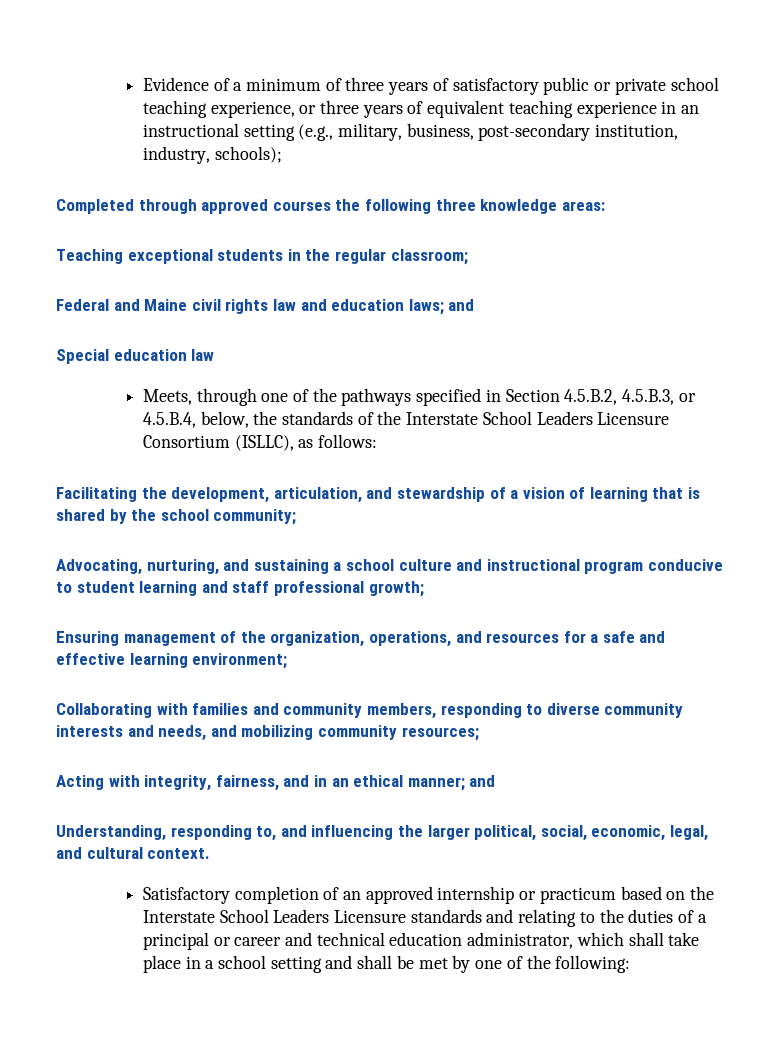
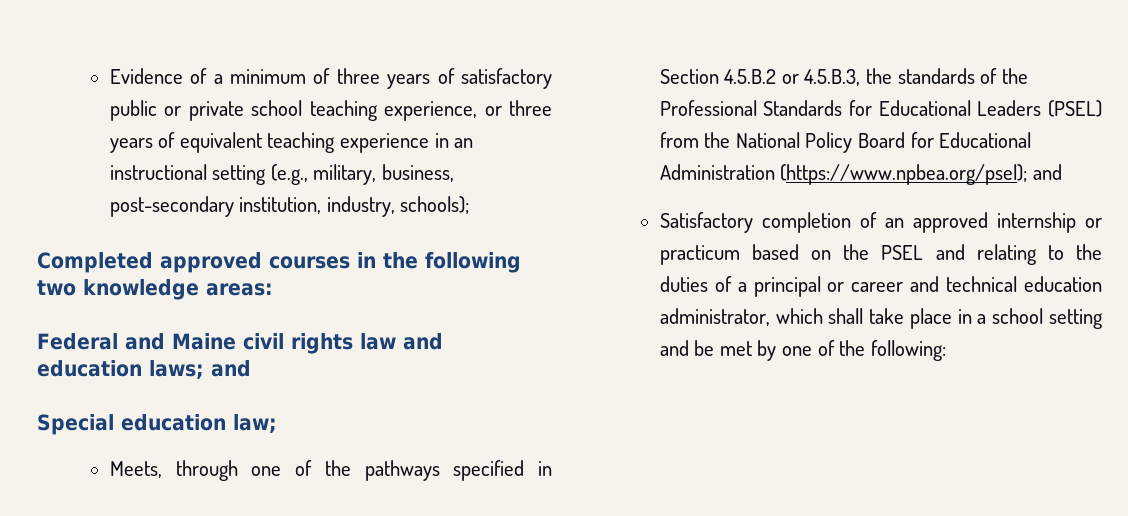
- Completed through approved courses the following three knowledge areas:
+ Completed approved courses in the following two knowledge areas:
- Teaching exceptional students in the regular classroom;
- Special education law
+ Special education law;
- Meets, through one of the pathways specified in Section 4.5.B.2, 4.5.B.3, or 4.5.B.4, below, the standards of the Interstate School Leaders Licensure Consortium (ISLLC), as follows:
- Facilitating the development, articulation, and stewardship of a vision of learning that is shared by the school community;
- Advocating, nurturing, and sustaining a school culture and instructional program conducive to student learning and staff professional growth;
- Ensuring management of the organization, operations, and resources for a safe and effective learning environment;
- Collaborating with families and community members, responding to diverse community interests and needs, and mobilizing community resources;
- Acting with integrity, fairness, and in an ethical manner; and
- Understanding, responding to, and influencing the larger political, social, economic, legal, and cultural context.
+ Meets, through one of the pathways specified in Section 4.5.B.2 or 4.5.B.3, the standards of the Professional Standards for Educational Leaders (PSEL) from the National Policy Board for Educational Administration (https://www.npbea.org/psel); and
- Satisfactory completion of an approved internship or practicum based on the Interstate School Leaders Licensure standards and relating to the duties of a principal or career and technical education administrator, which shall take place in a school setting and shall be met by one of the following:
+ Satisfactory completion of an approved internship or practicum based on the PSEL and relating to the duties of a principal or career and technical education administrator, which shall take place in a school setting and be met by one of the following:

